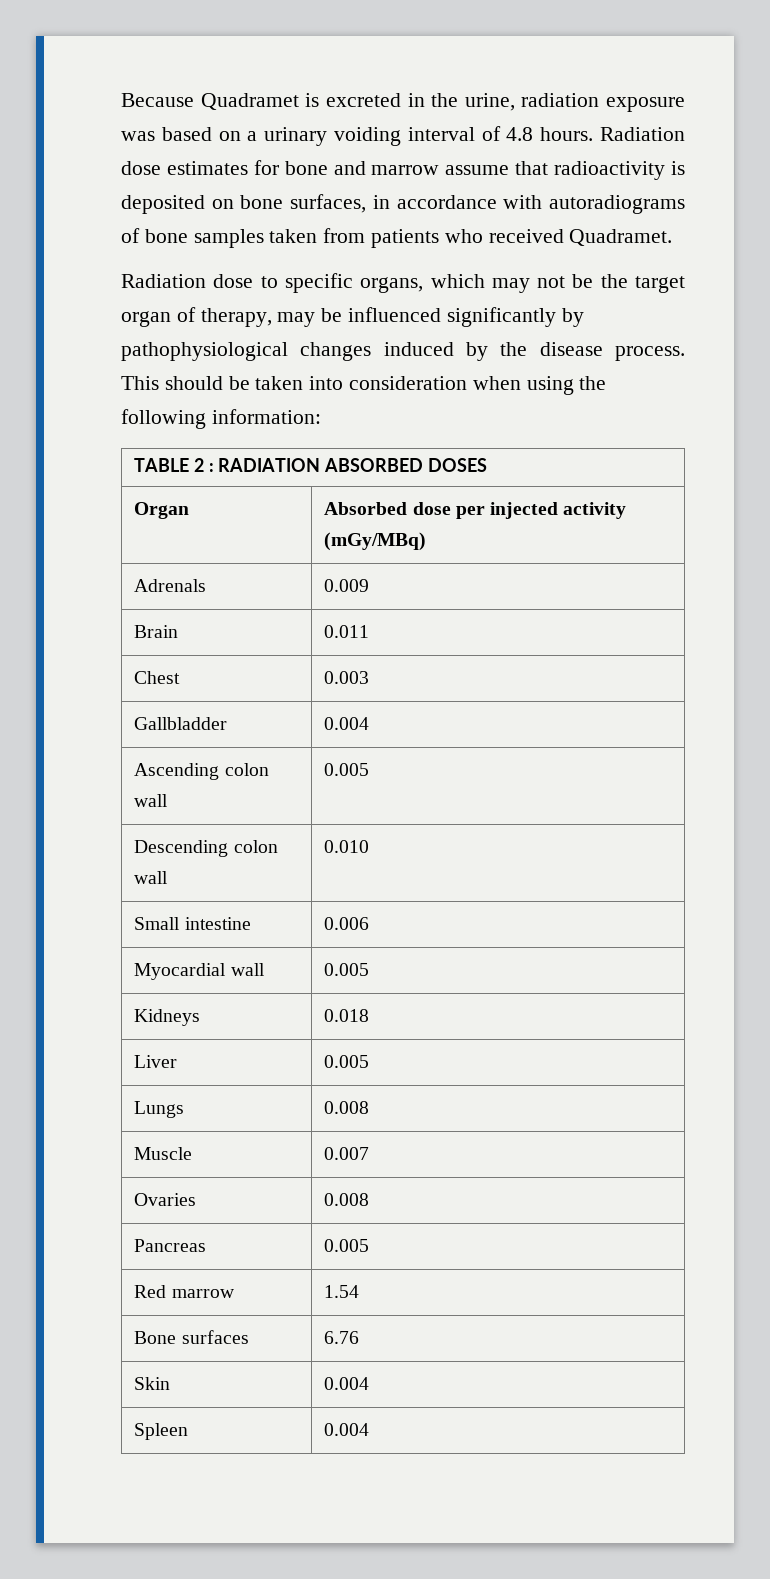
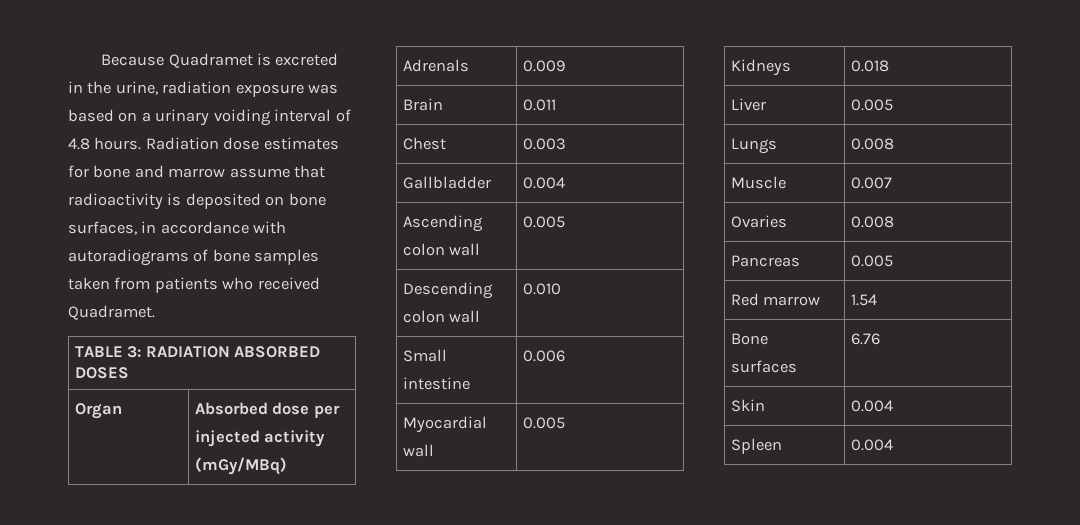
- Radiation dose to specific organs, which may not be the target organ of therapy, may be influenced significantly by pathophysiological changes induced by the disease process. This should be taken into consideration when using the following information:
- TABLE 2 : RADIATION ABSORBED DOSES
+ TABLE 3: RADIATION ABSORBED DOSES

